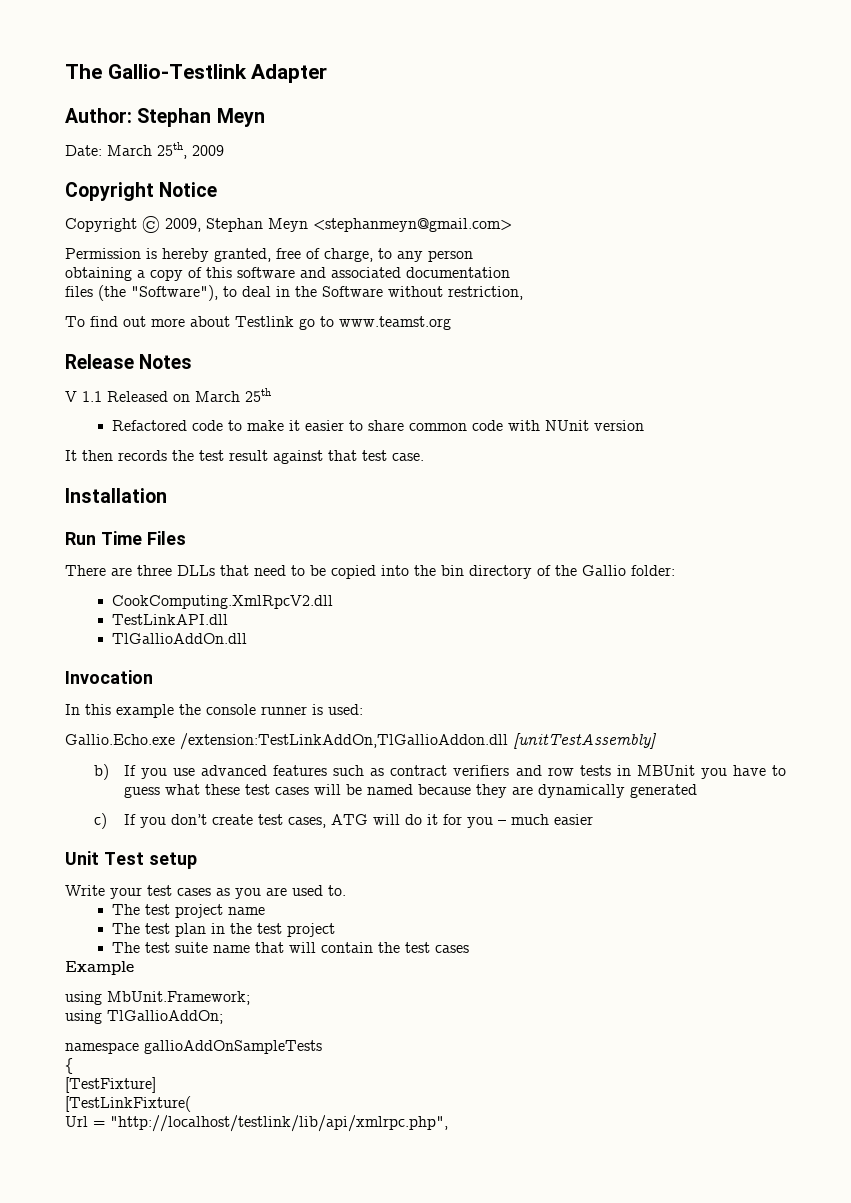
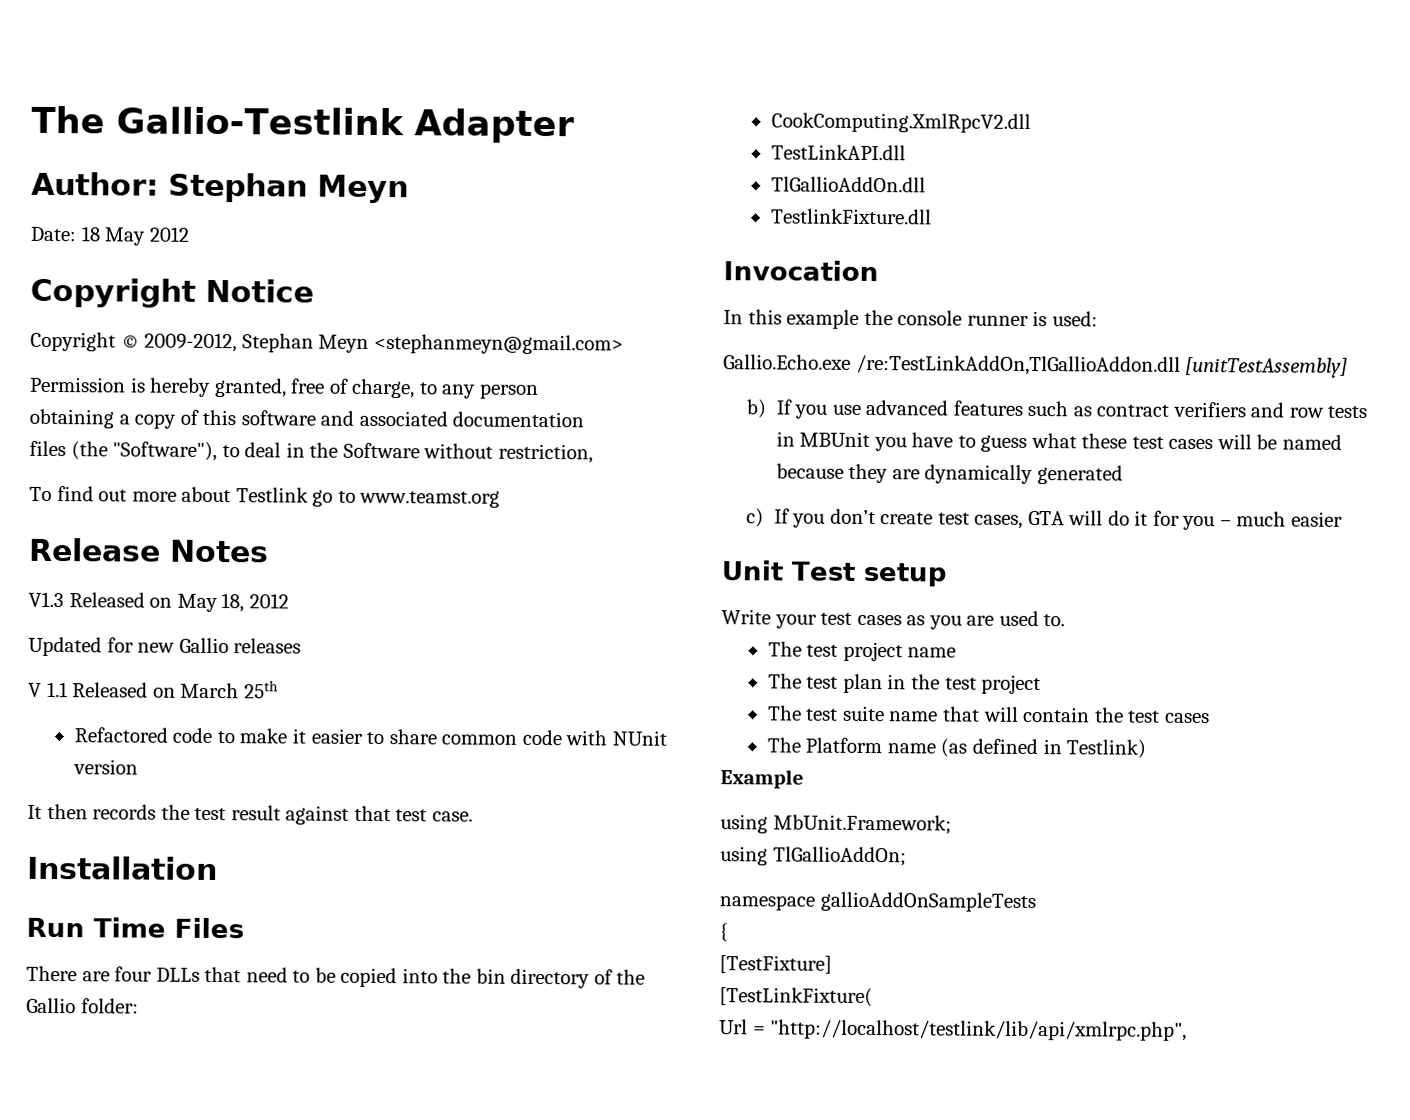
- Date: March 25th, 2009
+ Date: 18 May 2012
- Copyright © 2009, Stephan Meyn <stephanmeyn@gmail.com>
+ Copyright © 2009-2012, Stephan Meyn <stephanmeyn@gmail.com>
+ V1.3 Released on May 18, 2012
+ Updated for new Gallio releases
- There are three DLLs that need to be copied into the bin directory of the Gallio folder:
+ There are four DLLs that need to be copied into the bin directory of the Gallio folder:
+ TestlinkFixture.dll
- Gallio.Echo.exe /extension:TestLinkAddOn,TlGallioAddon.dll [unitTestAssembly]
+ Gallio.Echo.exe /re:TestLinkAddOn,TlGallioAddon.dll [unitTestAssembly]
- c) If you don’t create test cases, ATG will do it for you – much easier
+ c) If you don’t create test cases, GTA will do it for you – much easier
+ The Platform name (as defined in Testlink)

